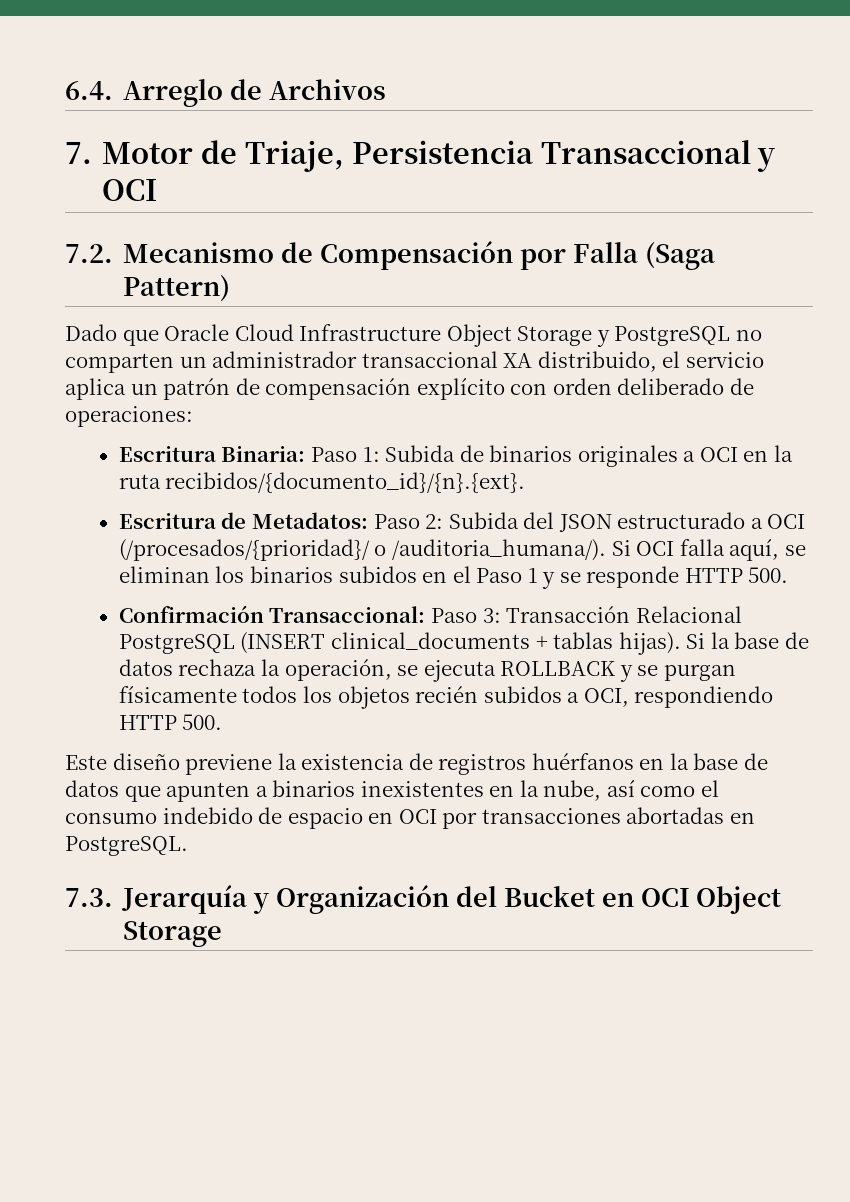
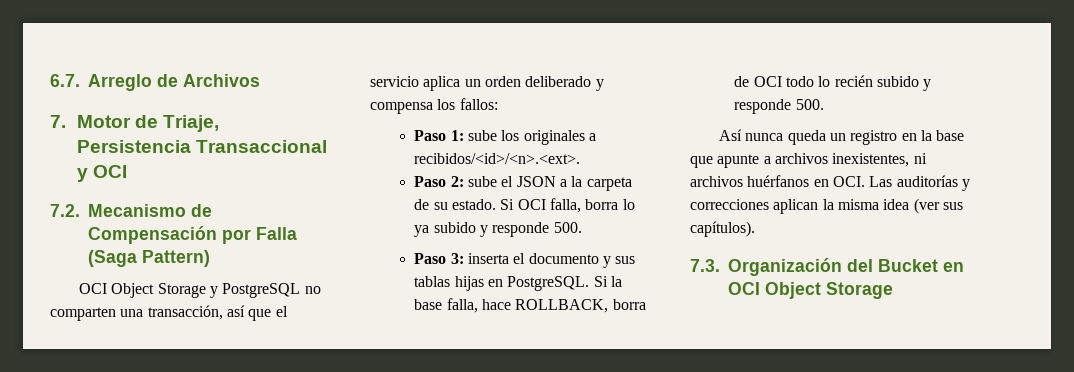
- 6.4. Arreglo de Archivos
+ 6.7. Arreglo de Archivos
- Dado que Oracle Cloud Infrastructure Object Storage y PostgreSQL no comparten un administrador transaccional XA distribuido, el servicio aplica un patrón de compensación explícito con orden deliberado de operaciones:
- Escritura Binaria: Paso 1: Subida de binarios originales a OCI en la ruta recibidos/{documento_id}/{n}.{ext}.
- Escritura de Metadatos: Paso 2: Subida del JSON estructurado a OCI (/procesados/{prioridad}/ o /auditoria_humana/). Si OCI falla aquí, se eliminan los binarios subidos en el Paso 1 y se responde HTTP 500.
- Confirmación Transaccional: Paso 3: Transacción Relacional PostgreSQL (INSERT clinical_documents + tablas hijas). Si la base de datos rechaza la operación, se ejecuta ROLLBACK y se purgan físicamente todos los objetos recién subidos a OCI, respondiendo HTTP 500.
- Este diseño previene la existencia de registros huérfanos en la base de datos que apunten a binarios inexistentes en la nube, así como el consumo indebido de espacio en OCI por transacciones abortadas en PostgreSQL.
+ OCI Object Storage y PostgreSQL no comparten una transacción, así que el servicio aplica un orden deliberado y compensa los fallos:
+ Paso 1: sube los originales a recibidos/<id>/<n>.<ext>.
+ Paso 2: sube el JSON a la carpeta de su estado. Si OCI falla, borra lo ya subido y responde 500.
+ Paso 3: inserta el documento y sus tablas hijas en PostgreSQL. Si la base falla, hace ROLLBACK, borra de OCI todo lo recién subido y responde 500.
+ Así nunca queda un registro en la base que apunte a archivos inexistentes, ni archivos huérfanos en OCI. Las auditorías y correcciones aplican la misma idea (ver sus capítulos).
- 7.3. Jerarquía y Organización del Bucket en OCI Object Storage
+ 7.3. Organización del Bucket en OCI Object Storage

